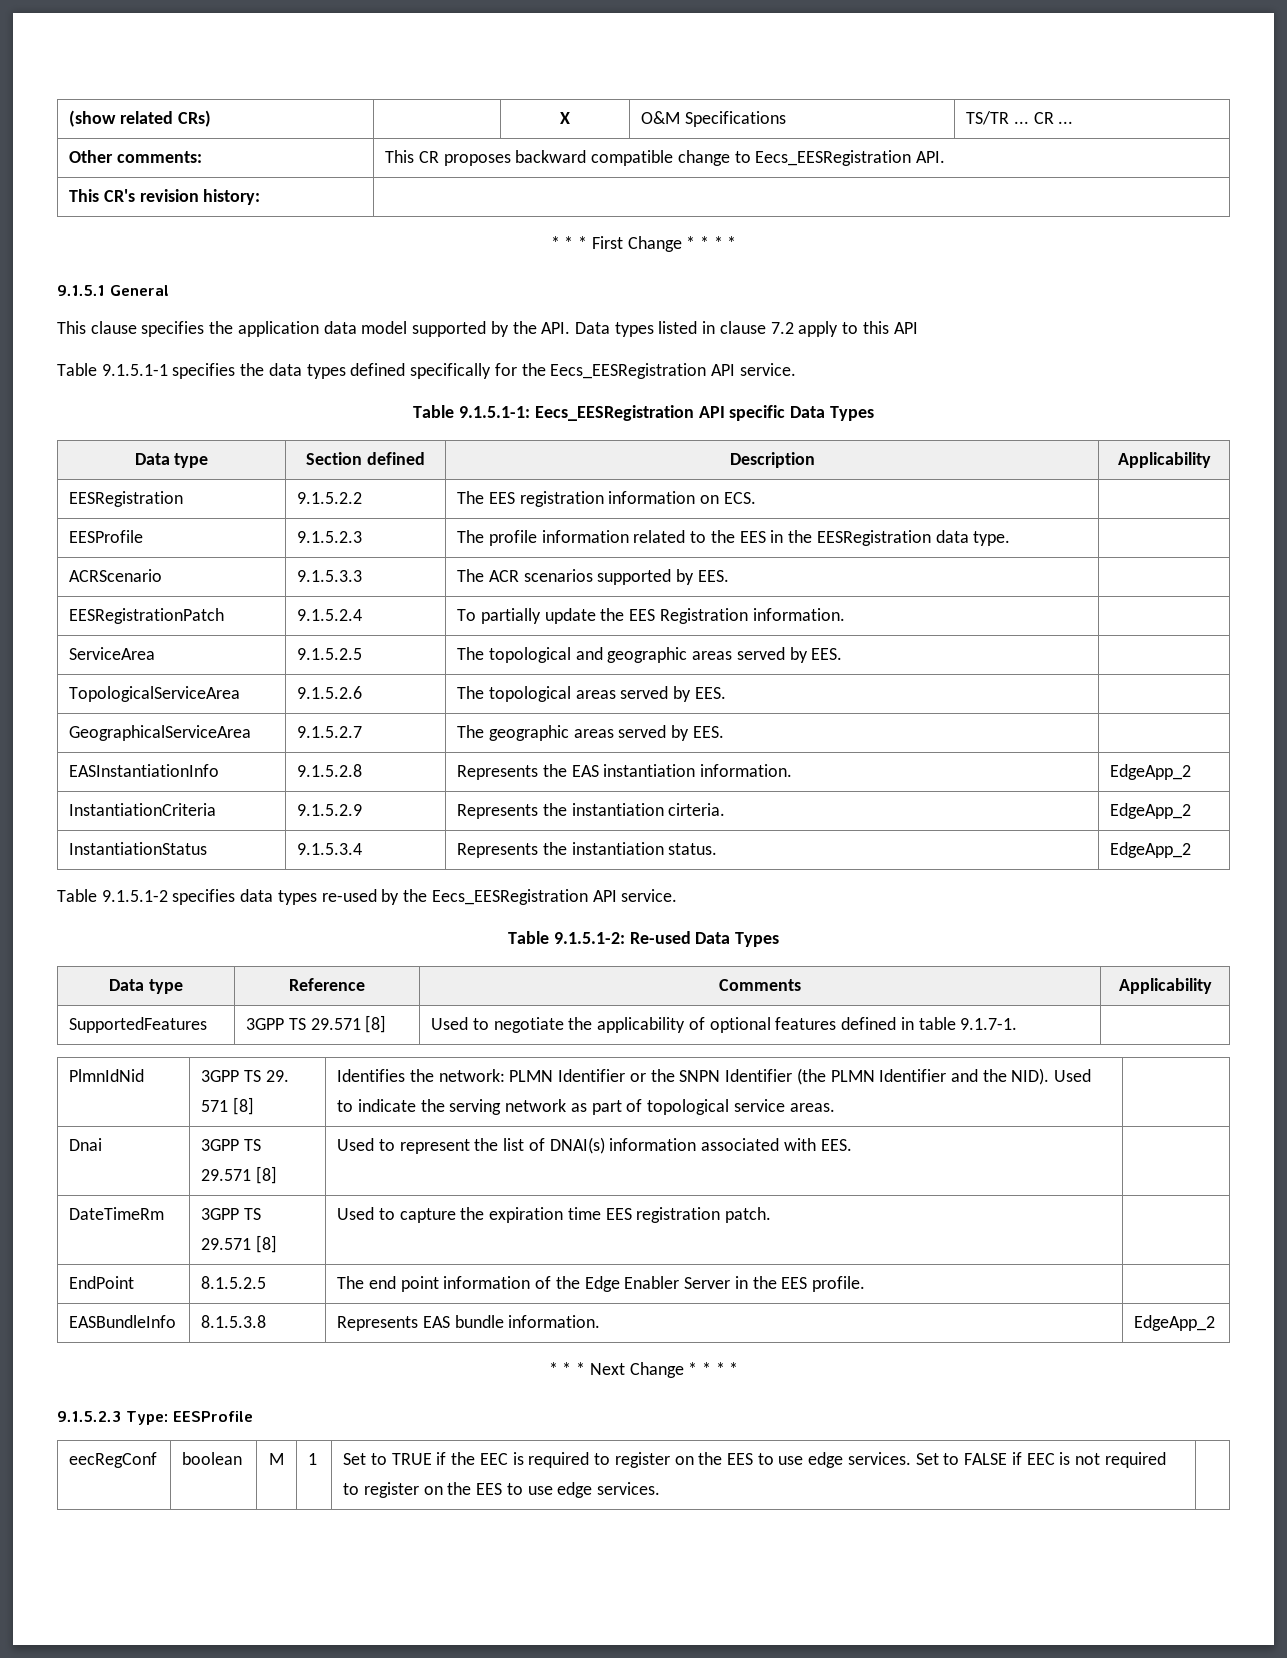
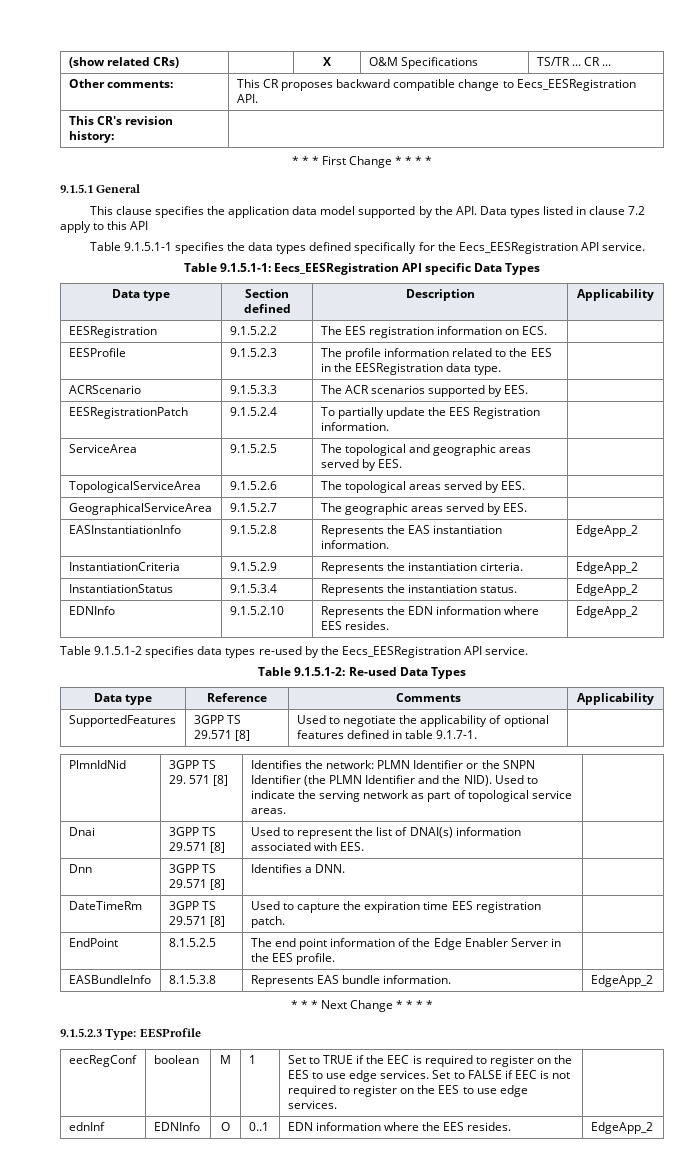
+ EDNInfo | 9.1.5.2.10 | Represents the EDN information where EES resides. | EdgeApp_2
+ Dnn | 3GPP TS 29.571 [8] | Identifies a DNN. |
+ ednInf | EDNInfo | O | 0..1 | EDN information where the EES resides. | EdgeApp_2

